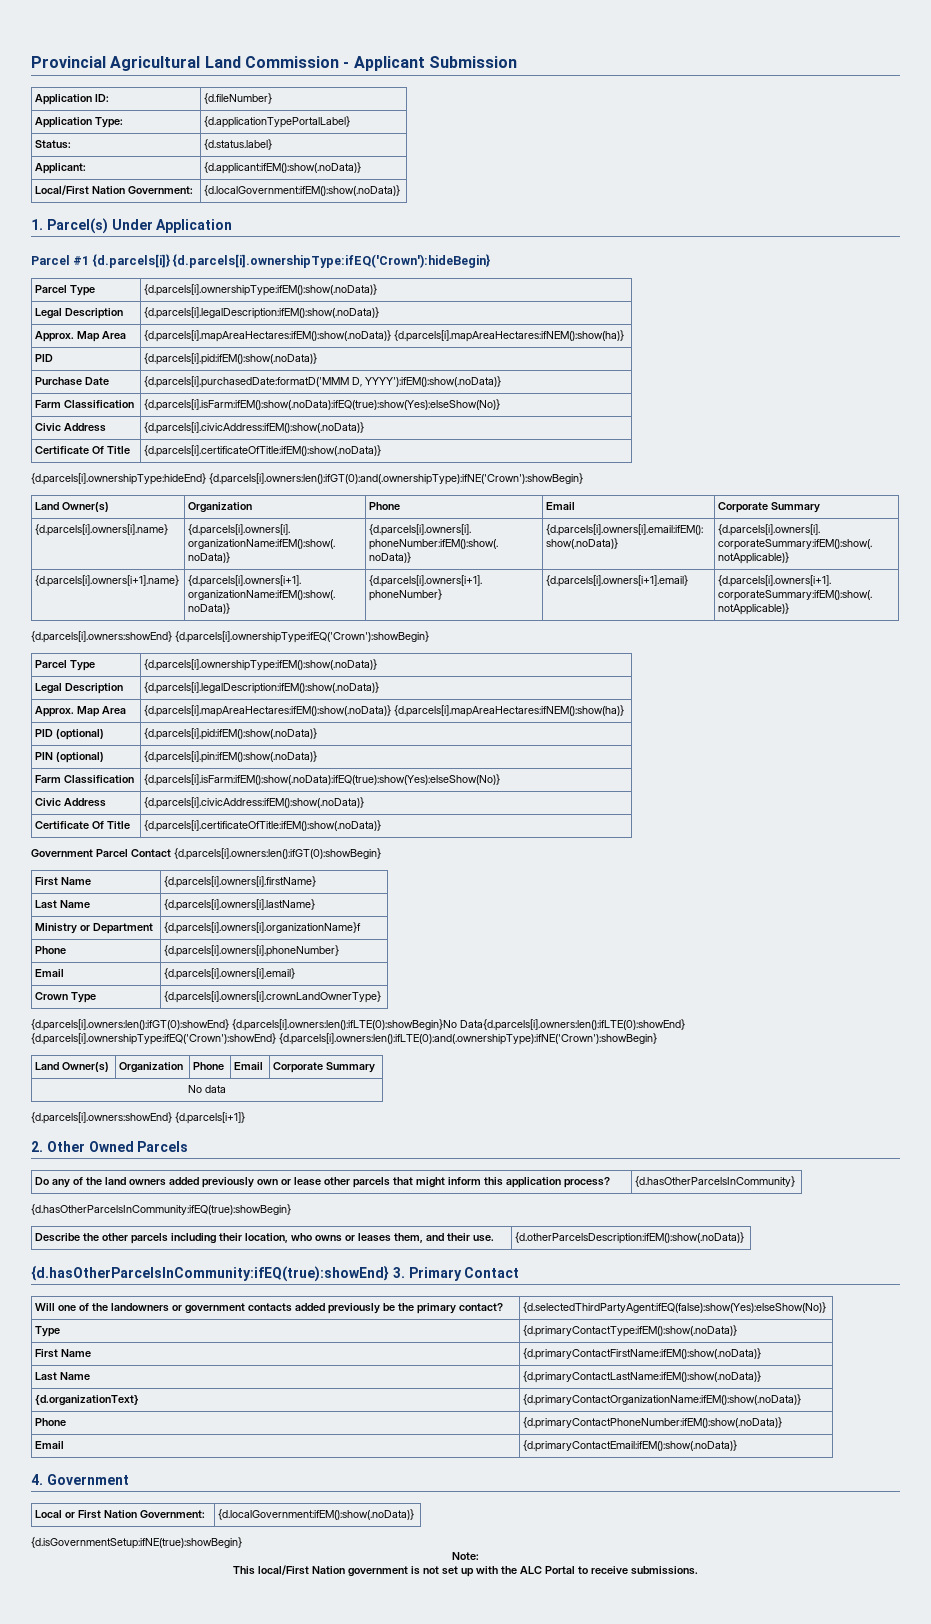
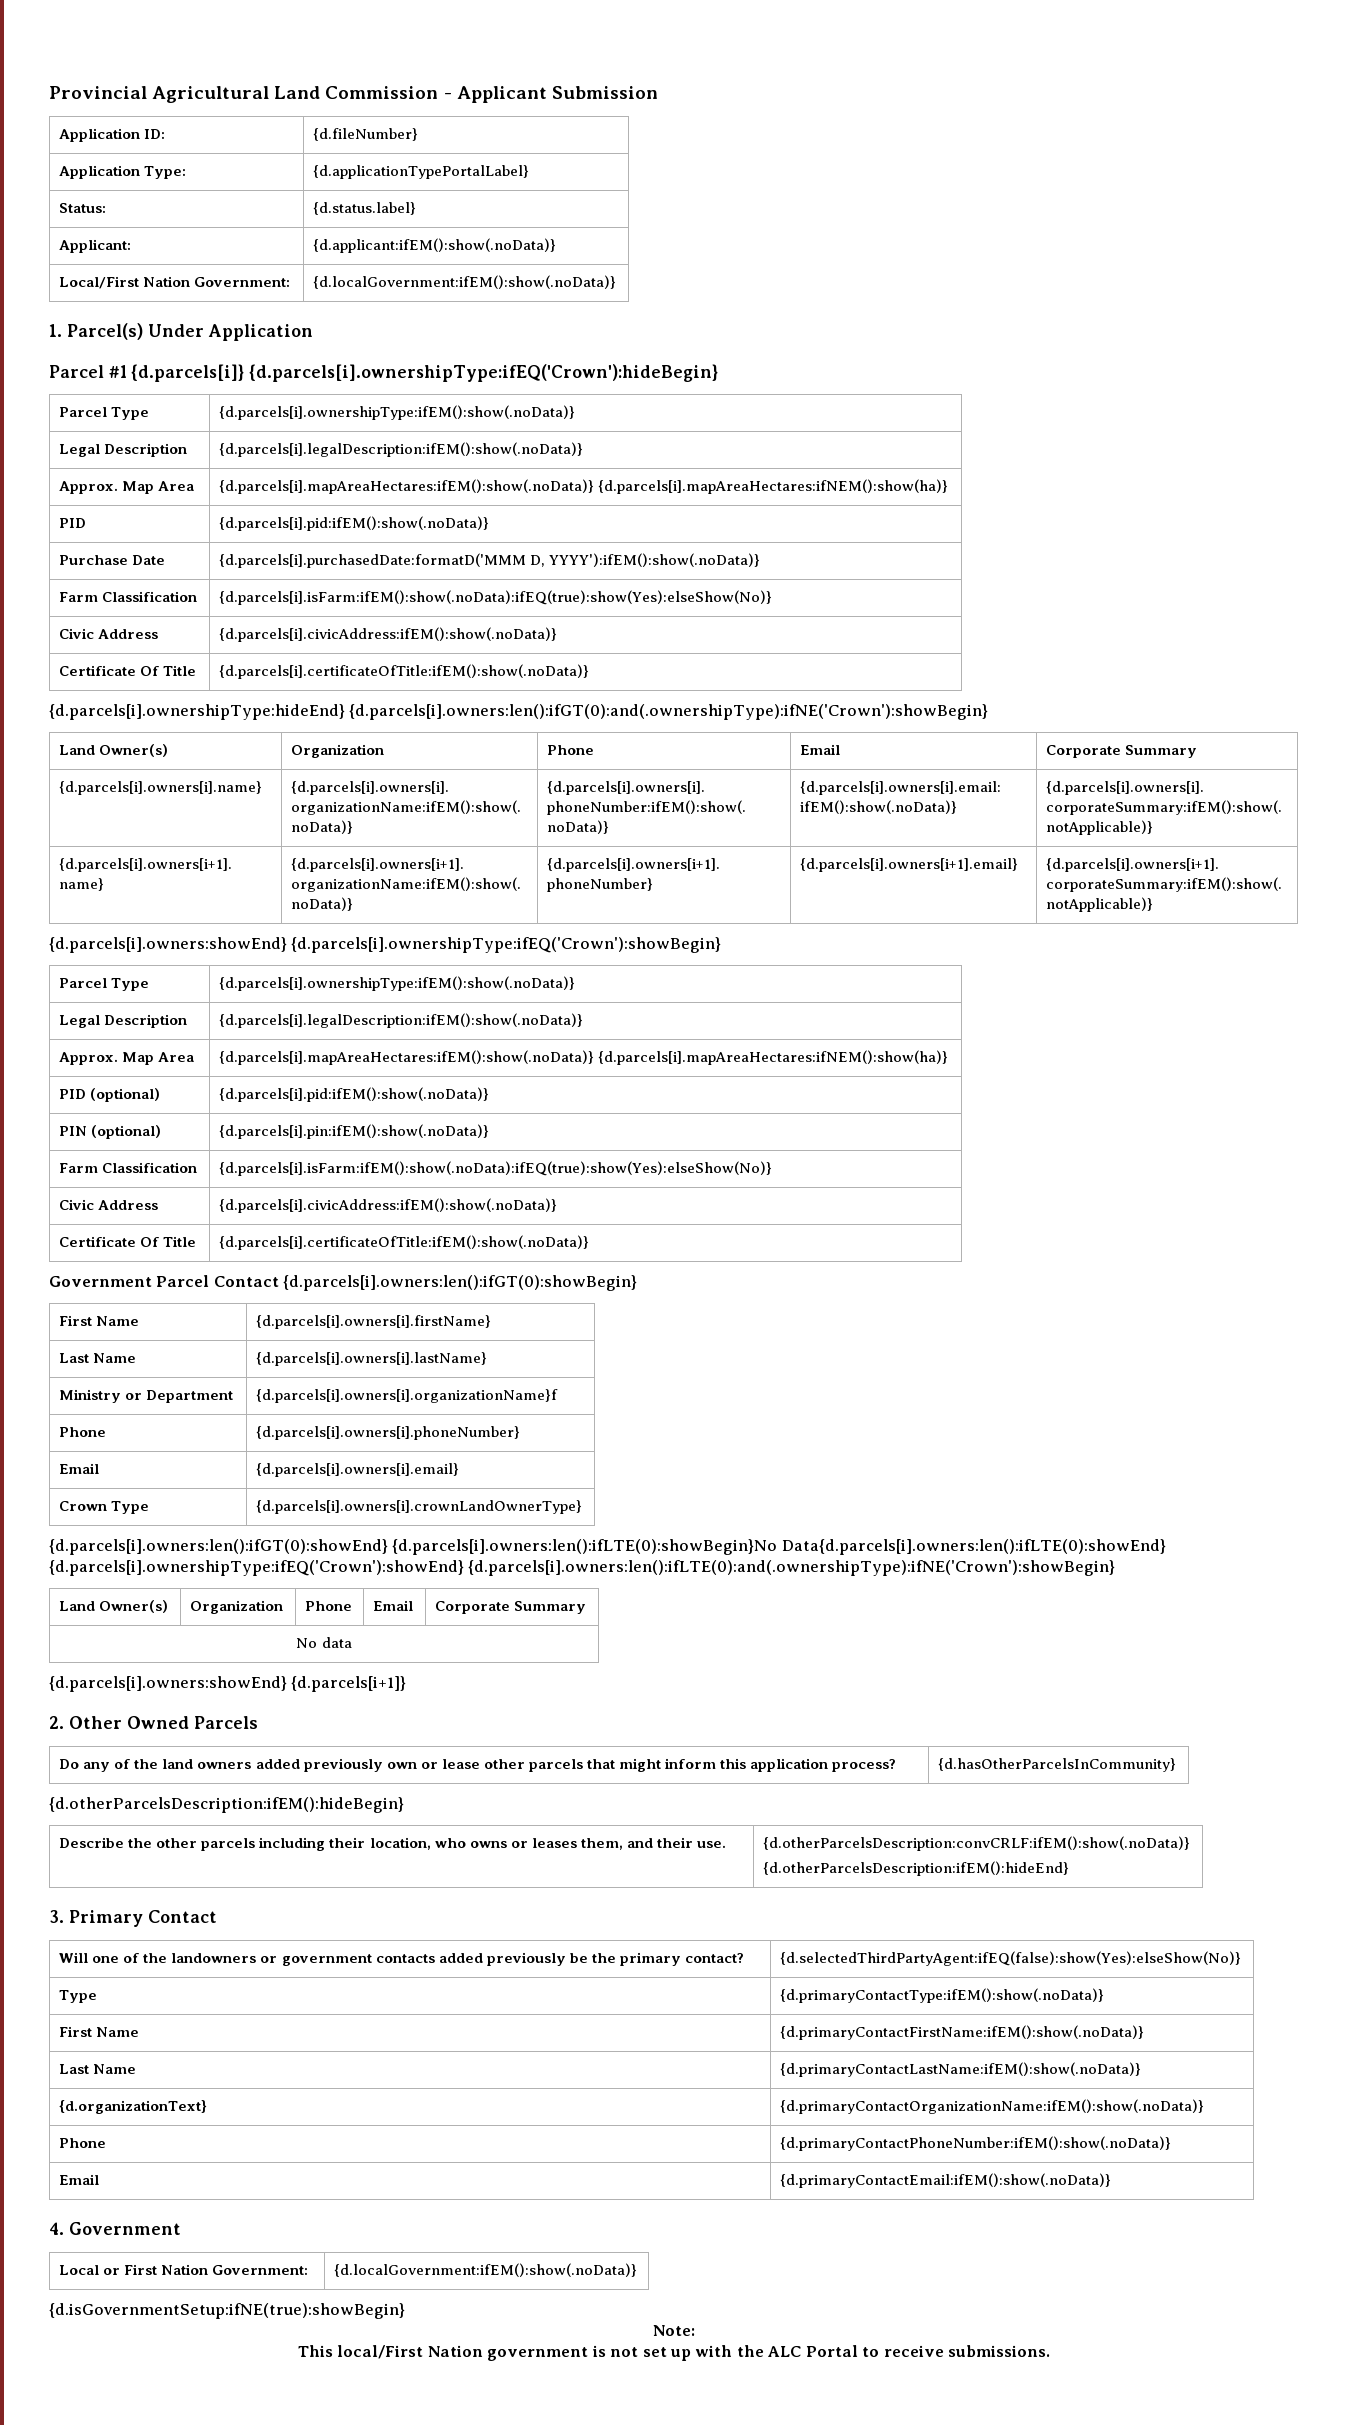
- {d.hasOtherParcelsInCommunity:ifEQ(true):showBegin}
+ {d.otherParcelsDescription:ifEM():hideBegin}
- Describe the other parcels including their location, who owns or leases them, and their use. | {d.otherParcelsDescription:ifEM():show(.noData)}
- {d.hasOtherParcelsInCommunity:ifEQ(true):showEnd} 3. Primary Contact
+ Describe the other parcels including their location, who owns or leases them, and their use. | {d.otherParcelsDescription:convCRLF:ifEM():show(.noData)}
+ {d.otherParcelsDescription:ifEM():hideEnd}
+ 3. Primary Contact

